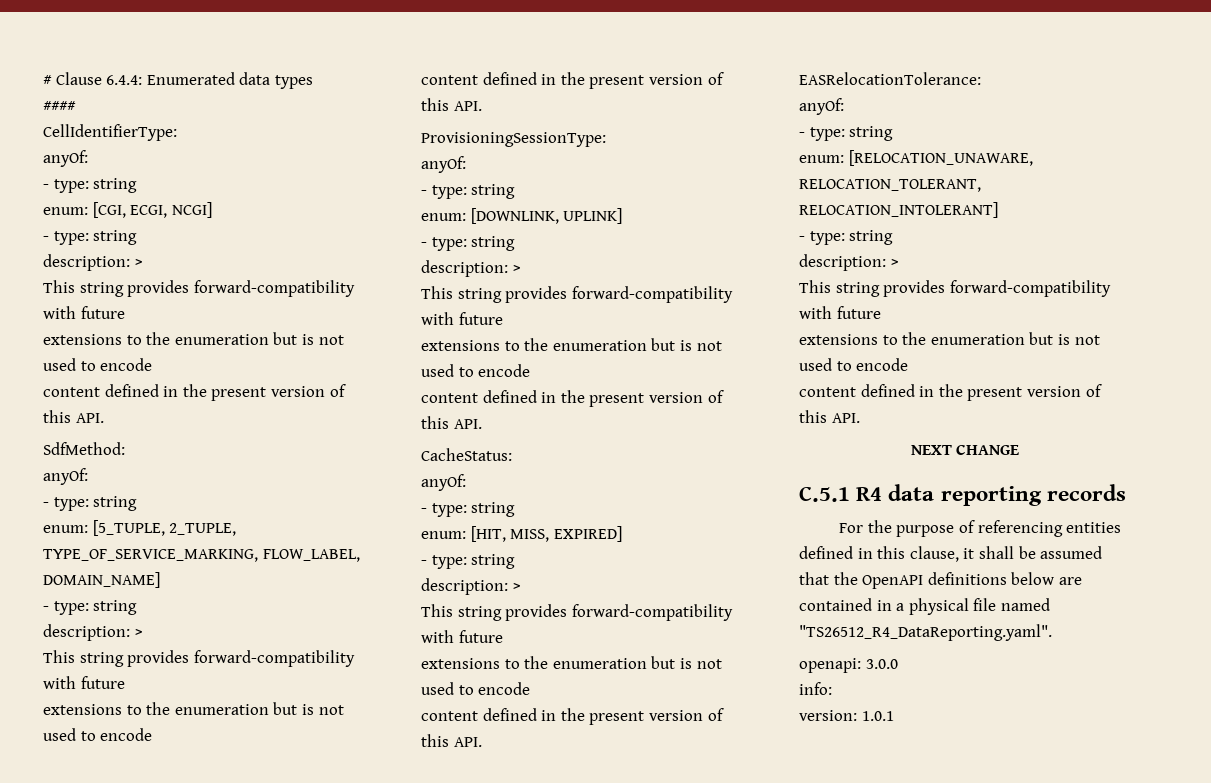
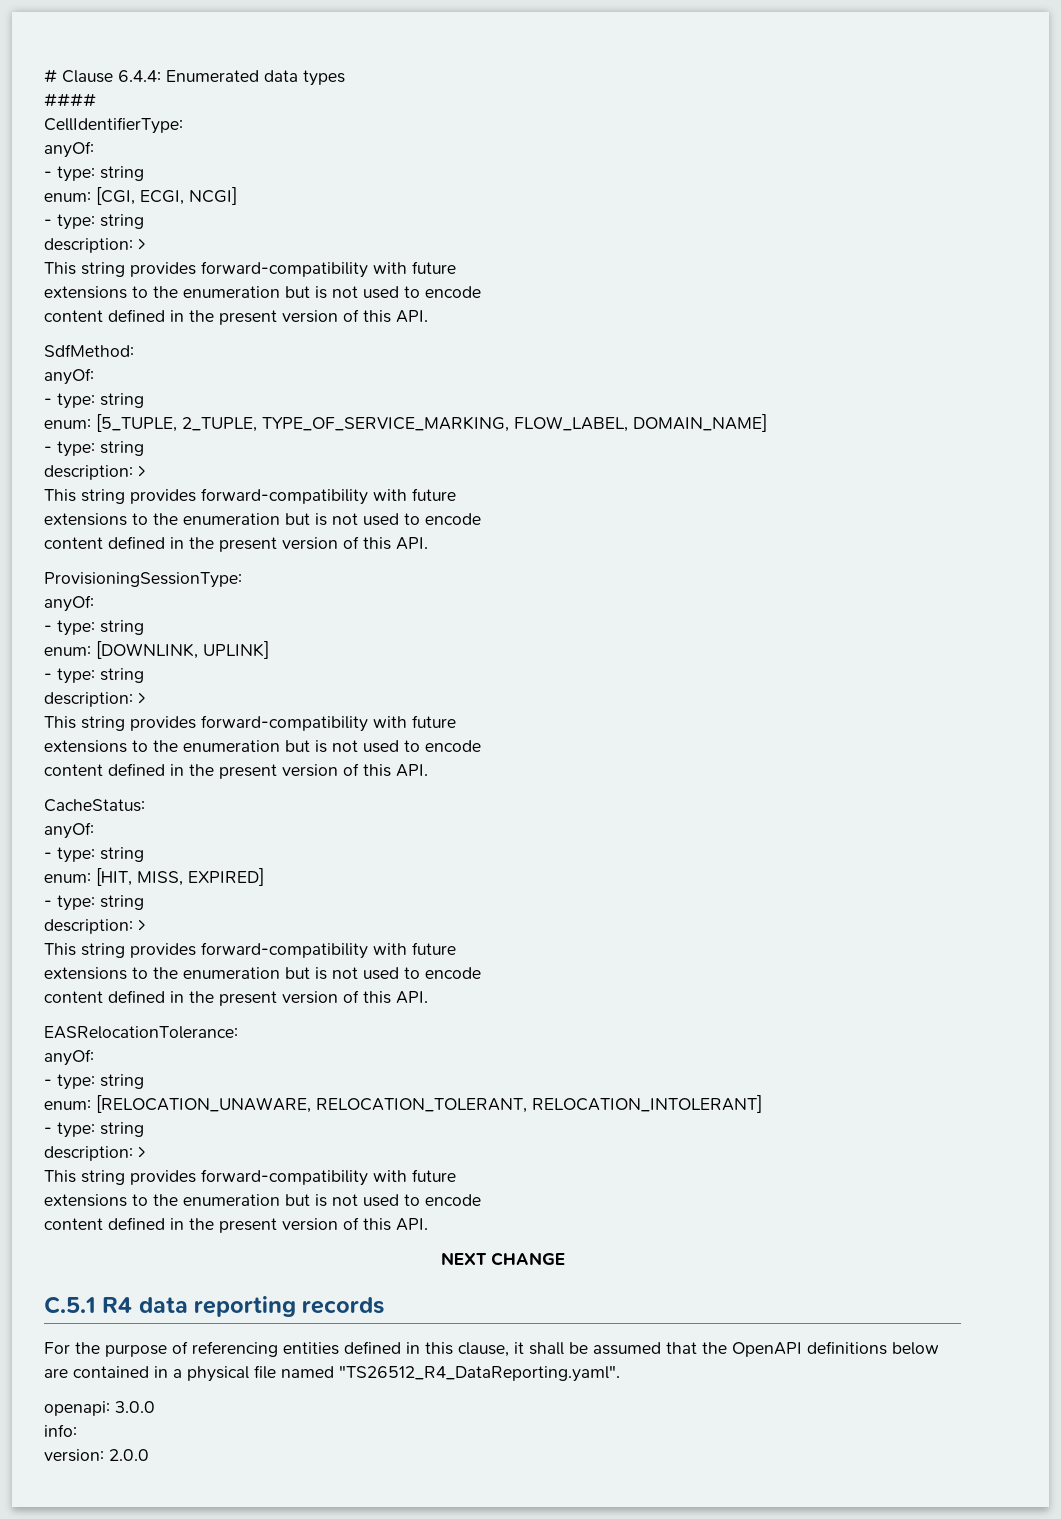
- version: 1.0.1
+ version: 2.0.0

